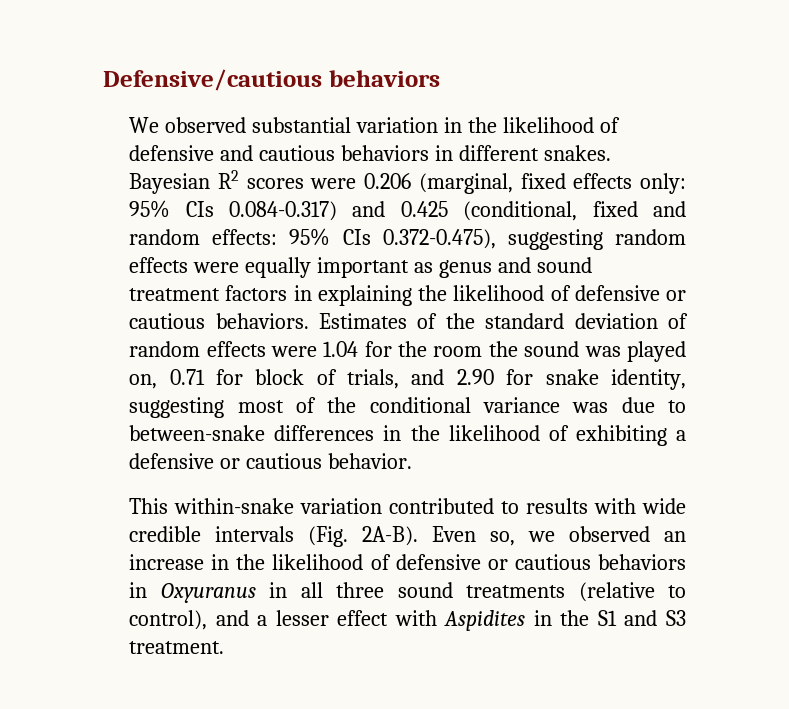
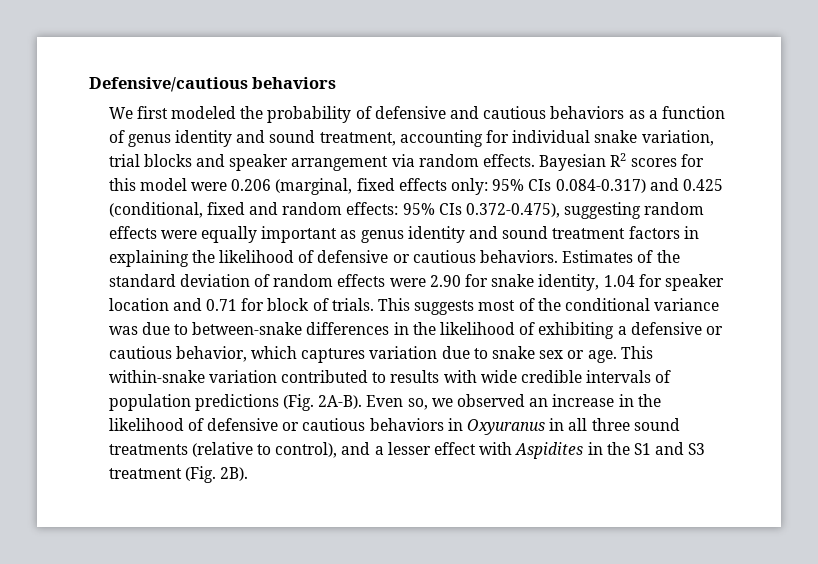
- We observed substantial variation in the likelihood of defensive and cautious behaviors in different snakes. Bayesian R2 scores were 0.206 (marginal, fixed effects only: 95% CIs 0.084-0.317) and 0.425 (conditional, fixed and random effects: 95% CIs 0.372-0.475), suggesting random effects were equally important as genus and sound treatment factors in explaining the likelihood of defensive or cautious behaviors.
+ We first modeled the probability of defensive and cautious behaviors as a function of genus identity and sound treatment, accounting for individual snake variation, trial blocks and speaker arrangement via random effects. Bayesian R2 scores for this model were 0.206 (marginal, fixed effects only: 95% CIs 0.084-0.317) and 0.425 (conditional, fixed and random effects: 95% CIs 0.372-0.475), suggesting random effects were equally important as genus identity and sound treatment factors in explaining the likelihood of defensive or cautious behaviors.
- Estimates of the standard deviation of random effects were 1.04 for the room the sound was played on, 0.71 for block of trials, and 2.90 for snake identity, suggesting most of the conditional variance was due to between-snake differences in the likelihood of exhibiting a defensive or cautious behavior.
- This within-snake variation contributed to results with wide credible intervals (Fig. 2A-B).
+ Estimates of the standard deviation of random effects were 2.90 for snake identity, 1.04 for speaker location and 0.71 for block of trials. This suggests most of the conditional variance was due to between-snake differences in the likelihood of exhibiting a defensive or cautious behavior, which captures variation due to snake sex or age. This within-snake variation contributed to results with wide credible intervals of population predictions (Fig. 2A-B).
- Even so, we observed an increase in the likelihood of defensive or cautious behaviors in Oxyuranus in all three sound treatments (relative to control), and a lesser effect with Aspidites in the S1 and S3 treatment.
+ Even so, we observed an increase in the likelihood of defensive or cautious behaviors in Oxyuranus in all three sound treatments (relative to control), and a lesser effect with Aspidites in the S1 and S3 treatment (Fig. 2B).

